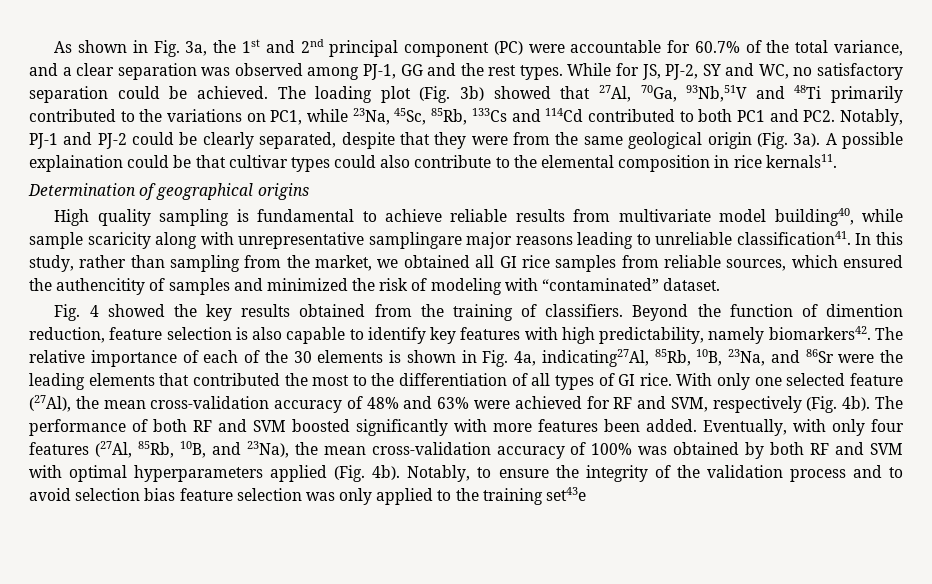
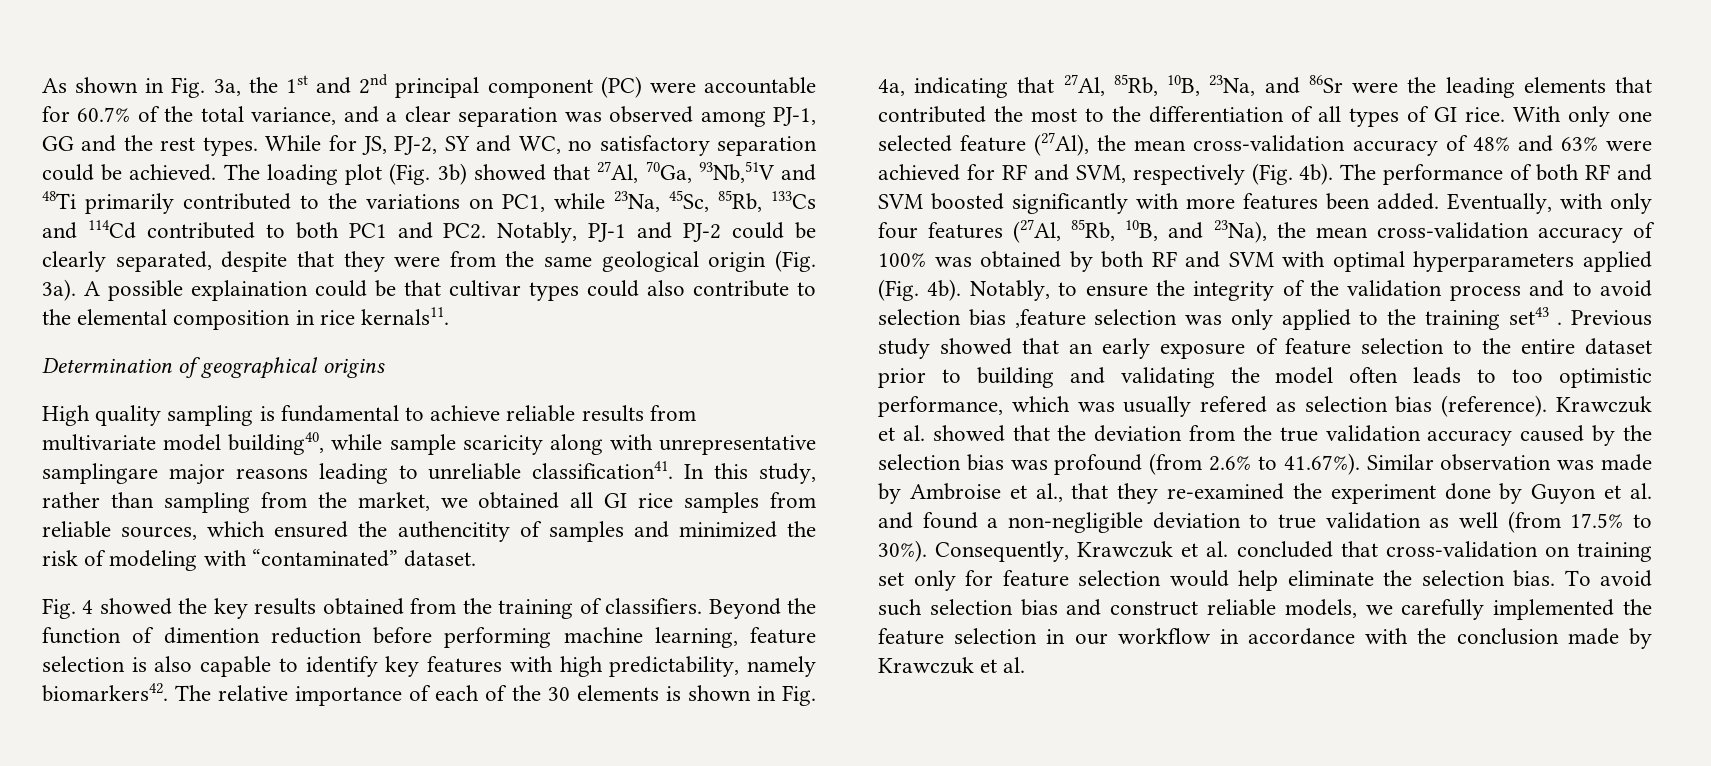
- Beyond the function of dimention reduction, feature selection is also capable to identify key features with high predictability, namely biomarkers42.
+ Beyond the function of dimention reduction before performing machine learning, feature selection is also capable to identify key features with high predictability, namely biomarkers42.
- The relative importance of each of the 30 elements is shown in Fig. 4a, indicating27Al, 85Rb, 10B, 23Na, and 86Sr were the leading elements that contributed the most to the differentiation of all types of GI rice.
+ The relative importance of each of the 30 elements is shown in Fig. 4a, indicating that 27Al, 85Rb, 10B, 23Na, and 86Sr were the leading elements that contributed the most to the differentiation of all types of GI rice.
- Notably, to ensure the integrity of the validation process and to avoid selection bias feature selection was only applied to the training set43e
+ Notably, to ensure the integrity of the validation process and to avoid selection bias ,feature selection was only applied to the training set43 . Previous study showed that an early exposure of feature selection to the entire dataset prior to building and validating the model often leads to too optimistic performance, which was usually refered as selection bias (reference). Krawczuk et al. showed that the deviation from the true validation accuracy caused by the selection bias was profound (from 2.6% to 41.67%). Similar observation was made by Ambroise et al., that they re-examined the experiment done by Guyon et al. and found a non-negligible deviation to true validation as well (from 17.5% to 30%). Consequently, Krawczuk et al. concluded that cross-validation on training set only for feature selection would help eliminate the selection bias. To avoid such selection bias and construct reliable models, we carefully implemented the feature selection in our workflow in accordance with the conclusion made by Krawczuk et al.

